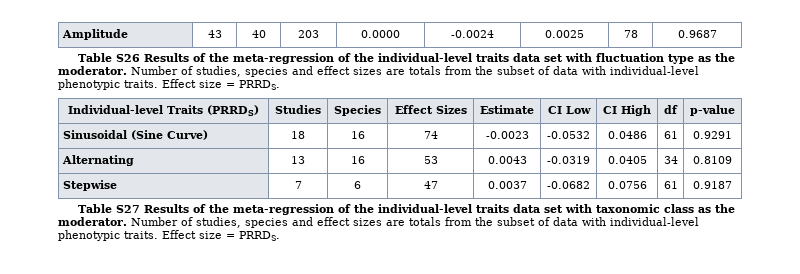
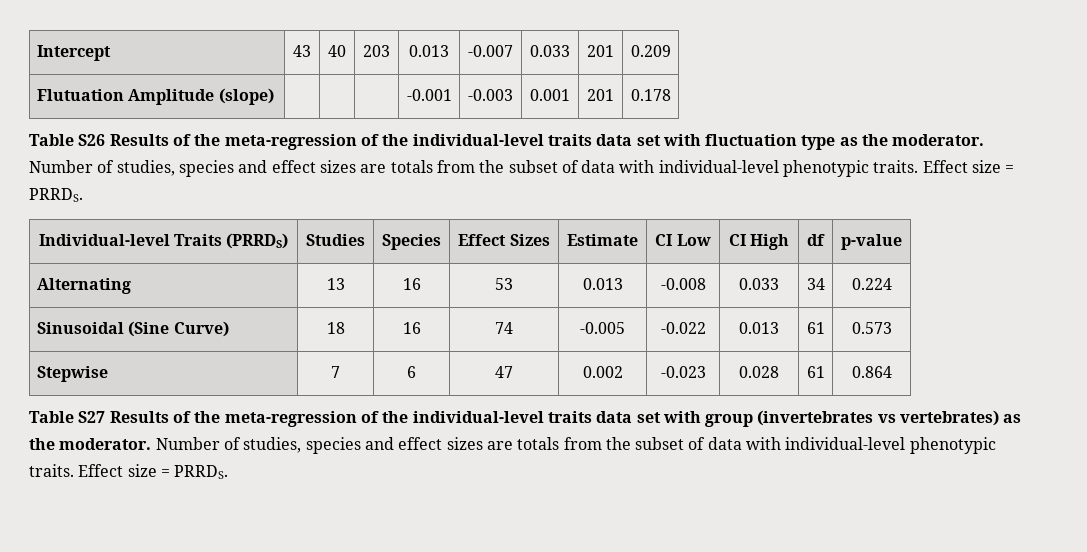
- Amplitude | 43 | 40 | 203 | 0.0000 | -0.0024 | 0.0025 | 78 | 0.9687
+ Intercept | 43 | 40 | 203 | 0.013 | -0.007 | 0.033 | 201 | 0.209
+ Flutuation Amplitude (slope) | | | | -0.001 | -0.003 | 0.001 | 201 | 0.178
+ Alternating | 13 | 16 | 53 | 0.013 | -0.008 | 0.033 | 34 | 0.224
- Sinusoidal (Sine Curve) | 18 | 16 | 74 | -0.0023 | -0.0532 | 0.0486 | 61 | 0.9291
- Alternating | 13 | 16 | 53 | 0.0043 | -0.0319 | 0.0405 | 34 | 0.8109
+ Sinusoidal (Sine Curve) | 18 | 16 | 74 | -0.005 | -0.022 | 0.013 | 61 | 0.573
- Stepwise | 7 | 6 | 47 | 0.0037 | -0.0682 | 0.0756 | 61 | 0.9187
+ Stepwise | 7 | 6 | 47 | 0.002 | -0.023 | 0.028 | 61 | 0.864
- Table S27 Results of the meta-regression of the individual-level traits data set with taxonomic class as the moderator.
+ Table S27 Results of the meta-regression of the individual-level traits data set with group (invertebrates vs vertebrates) as the moderator.

